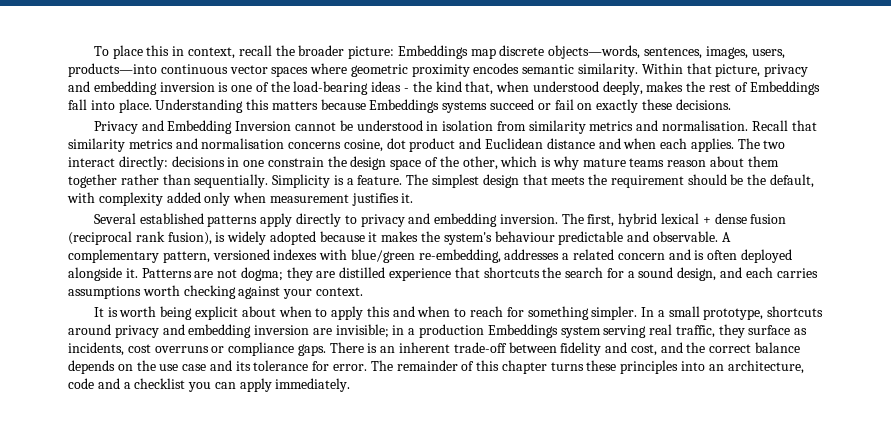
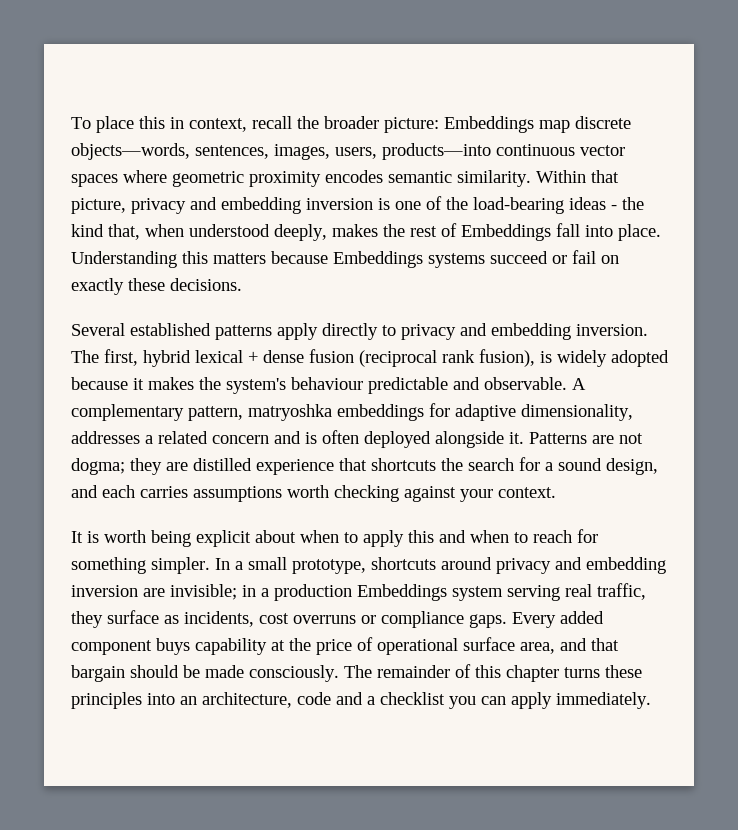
- Privacy and Embedding Inversion cannot be understood in isolation from similarity metrics and normalisation. Recall that similarity metrics and normalisation concerns cosine, dot product and Euclidean distance and when each applies. The two interact directly: decisions in one constrain the design space of the other, which is why mature teams reason about them together rather than sequentially. Simplicity is a feature. The simplest design that meets the requirement should be the default, with complexity added only when measurement justifies it.
- A complementary pattern, versioned indexes with blue/green re-embedding, addresses a related concern and is often deployed alongside it.
+ A complementary pattern, matryoshka embeddings for adaptive dimensionality, addresses a related concern and is often deployed alongside it.
- There is an inherent trade-off between fidelity and cost, and the correct balance depends on the use case and its tolerance for error.
+ Every added component buys capability at the price of operational surface area, and that bargain should be made consciously.

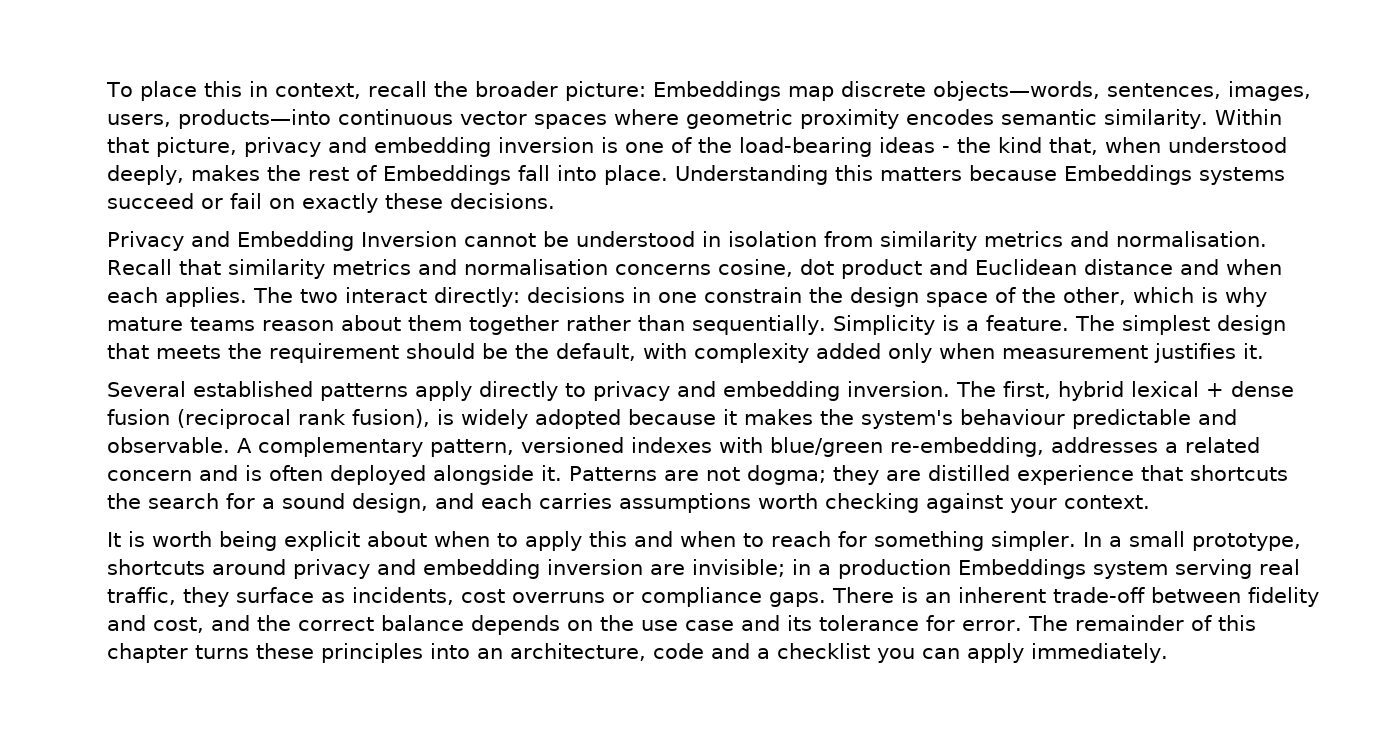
+ Privacy and Embedding Inversion cannot be understood in isolation from similarity metrics and normalisation. Recall that similarity metrics and normalisation concerns cosine, dot product and Euclidean distance and when each applies. The two interact directly: decisions in one constrain the design space of the other, which is why mature teams reason about them together rather than sequentially. Simplicity is a feature. The simplest design that meets the requirement should be the default, with complexity added only when measurement justifies it.
- A complementary pattern, matryoshka embeddings for adaptive dimensionality, addresses a related concern and is often deployed alongside it.
+ A complementary pattern, versioned indexes with blue/green re-embedding, addresses a related concern and is often deployed alongside it.
- Every added component buys capability at the price of operational surface area, and that bargain should be made consciously.
+ There is an inherent trade-off between fidelity and cost, and the correct balance depends on the use case and its tolerance for error.

